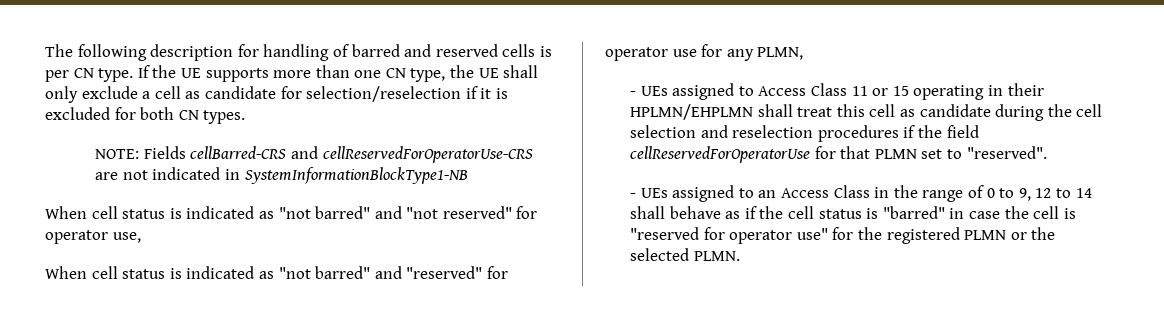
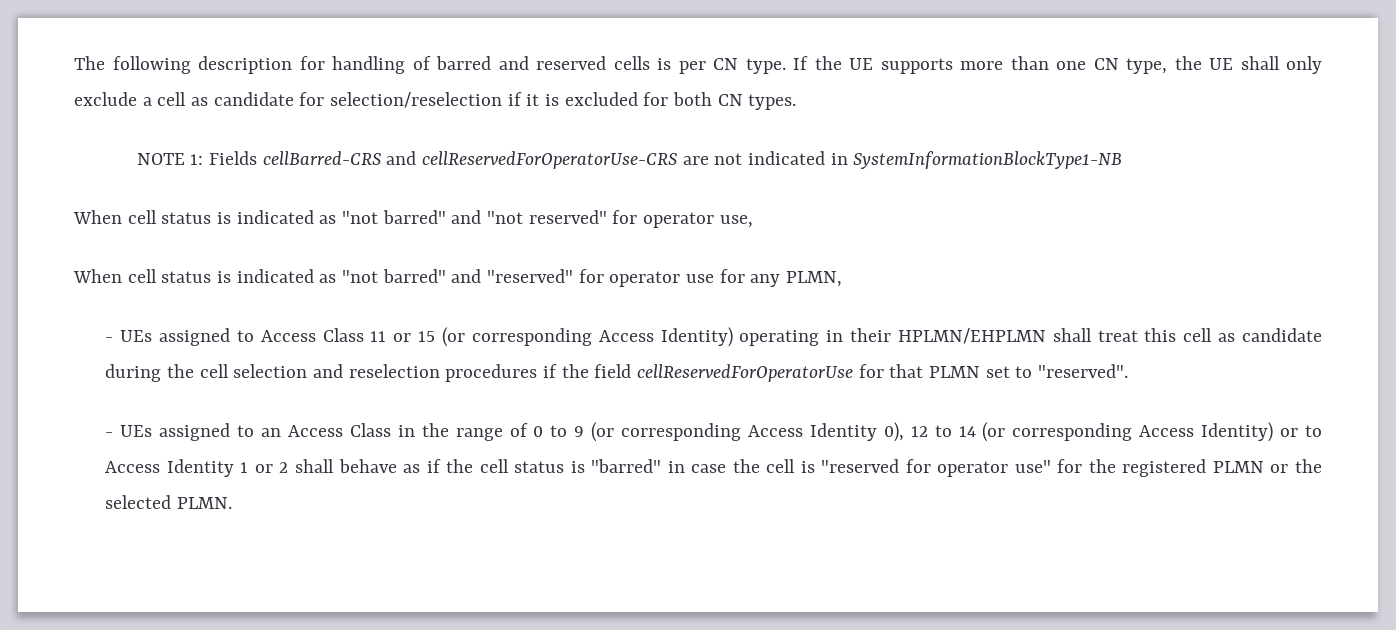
- NOTE: Fields cellBarred-CRS and cellReservedForOperatorUse-CRS are not indicated in SystemInformationBlockType1-NB
+ NOTE 1: Fields cellBarred-CRS and cellReservedForOperatorUse-CRS are not indicated in SystemInformationBlockType1-NB
- - UEs assigned to Access Class 11 or 15 operating in their HPLMN/EHPLMN shall treat this cell as candidate during the cell selection and reselection procedures if the field cellReservedForOperatorUse for that PLMN set to "reserved".
+ - UEs assigned to Access Class 11 or 15 (or corresponding Access Identity) operating in their HPLMN/EHPLMN shall treat this cell as candidate during the cell selection and reselection procedures if the field cellReservedForOperatorUse for that PLMN set to "reserved".
- - UEs assigned to an Access Class in the range of 0 to 9, 12 to 14 shall behave as if the cell status is "barred" in case the cell is "reserved for operator use" for the registered PLMN or the selected PLMN.
+ - UEs assigned to an Access Class in the range of 0 to 9 (or corresponding Access Identity 0), 12 to 14 (or corresponding Access Identity) or to Access Identity 1 or 2 shall behave as if the cell status is "barred" in case the cell is "reserved for operator use" for the registered PLMN or the selected PLMN.

